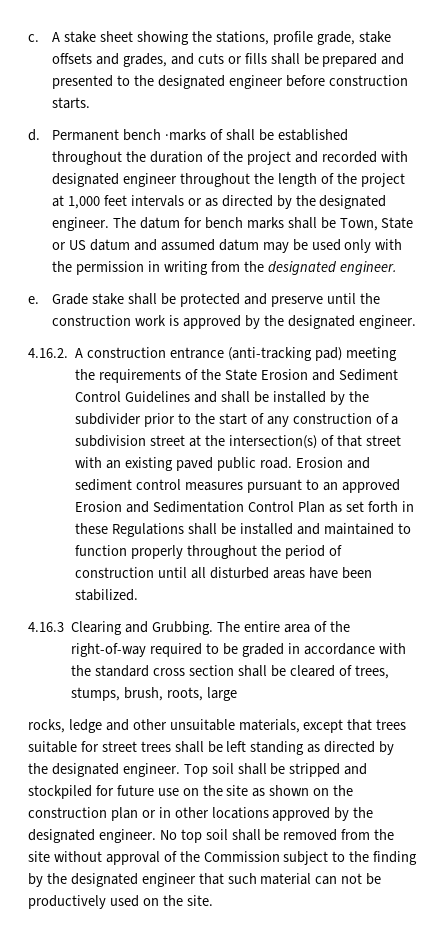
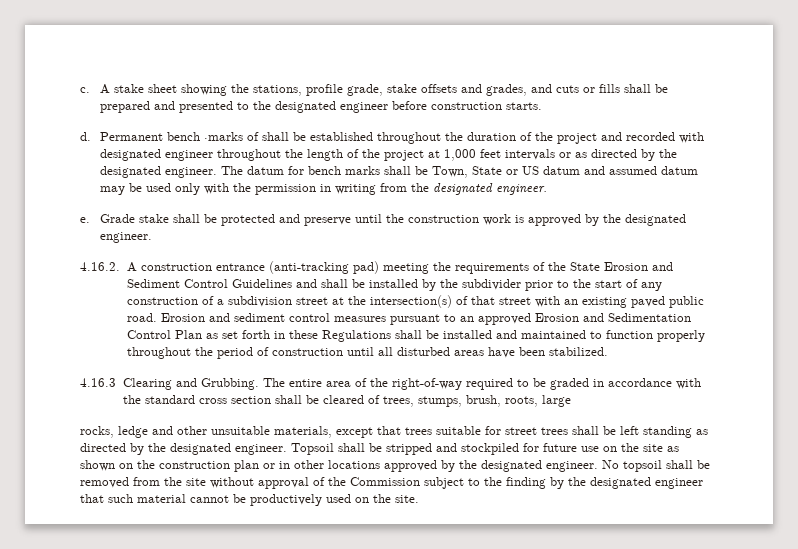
- Top soil shall be stripped and stockpiled for future use on the site as shown on the construction plan or in other locations approved by the designated engineer.
+ Topsoil shall be stripped and stockpiled for future use on the site as shown on the construction plan or in other locations approved by the designated engineer.
- No top soil shall be removed from the site without approval of the Commission subject to the finding by the designated engineer that such material can not be productively used on the site.
+ No topsoil shall be removed from the site without approval of the Commission subject to the finding by the designated engineer that such material cannot be productively used on the site.

